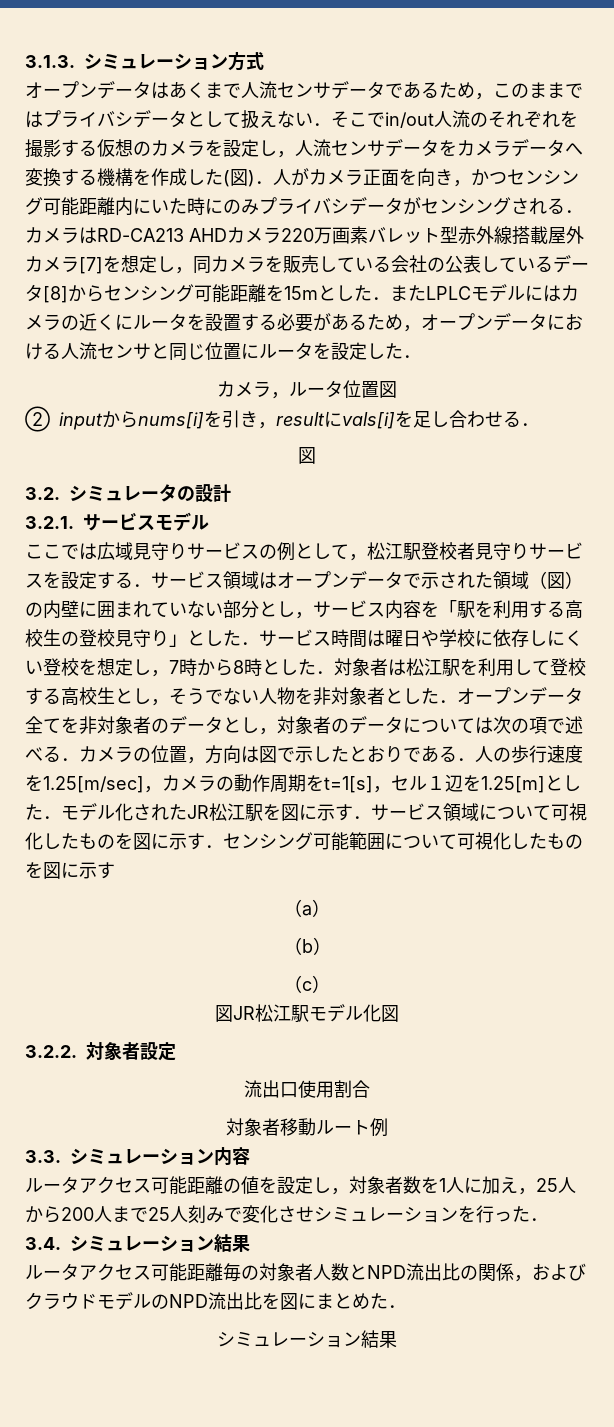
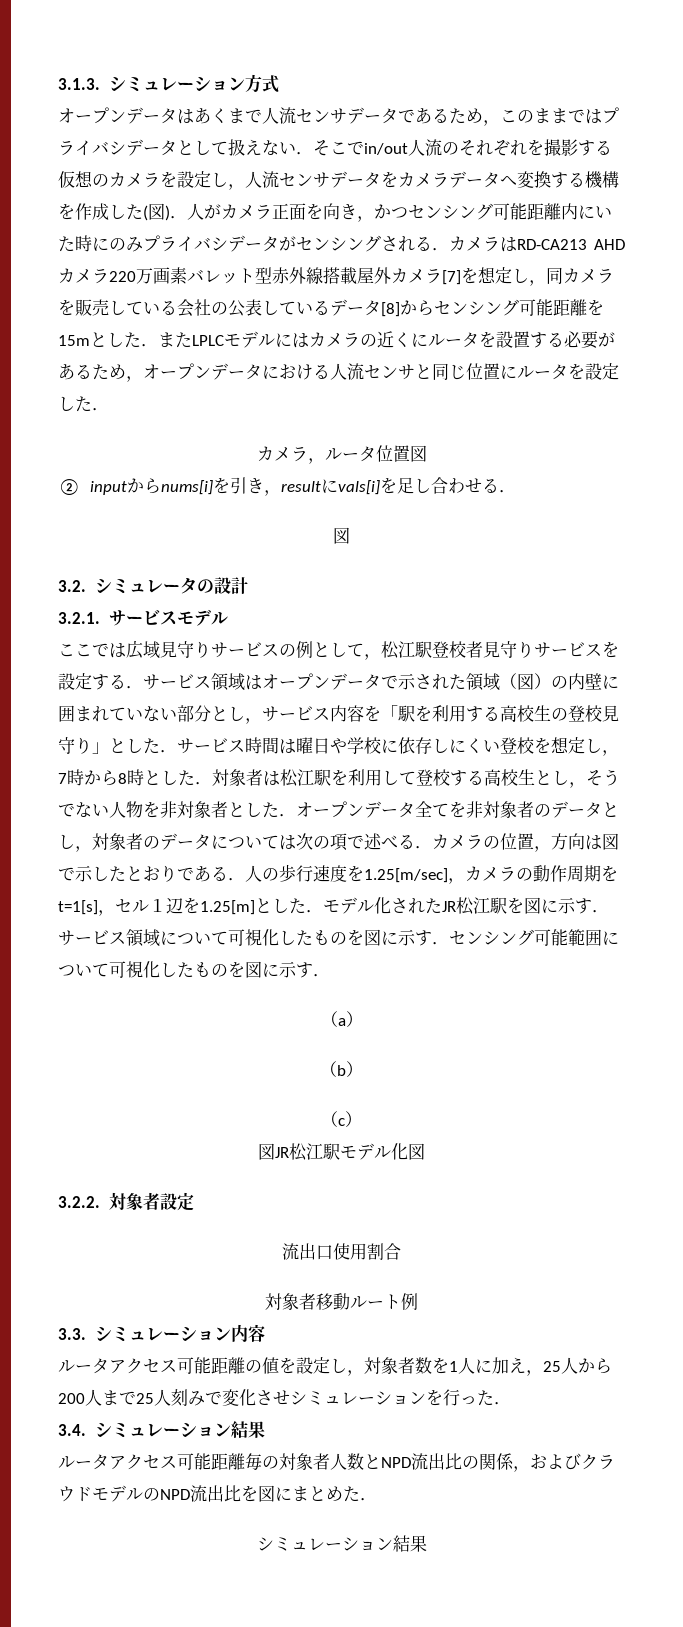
- ここでは広域見守りサービスの例として，松江駅登校者見守りサービスを設定する．サービス領域はオープンデータで示された領域（図）の内壁に囲まれていない部分とし，サービス内容を「駅を利用する高校生の登校見守り」とした．サービス時間は曜日や学校に依存しにくい登校を想定し，7時から8時とした．対象者は松江駅を利用して登校する高校生とし，そうでない人物を非対象者とした．オープンデータ全てを非対象者のデータとし，対象者のデータについては次の項で述べる．カメラの位置，方向は図で示したとおりである．人の歩行速度を1.25[m/sec]，カメラの動作周期をt=1[s]，セル１辺を1.25[m]とした．モデル化されたJR松江駅を図に示す．サービス領域について可視化したものを図に示す．センシング可能範囲について可視化したものを図に示す
+ ここでは広域見守りサービスの例として，松江駅登校者見守りサービスを設定する．サービス領域はオープンデータで示された領域（図）の内壁に囲まれていない部分とし，サービス内容を「駅を利用する高校生の登校見守り」とした．サービス時間は曜日や学校に依存しにくい登校を想定し，7時から8時とした．対象者は松江駅を利用して登校する高校生とし，そうでない人物を非対象者とした．オープンデータ全てを非対象者のデータとし，対象者のデータについては次の項で述べる．カメラの位置，方向は図で示したとおりである．人の歩行速度を1.25[m/sec]，カメラの動作周期をt=1[s]，セル１辺を1.25[m]とした．モデル化されたJR松江駅を図に示す．サービス領域について可視化したものを図に示す．センシング可能範囲について可視化したものを図に示す．

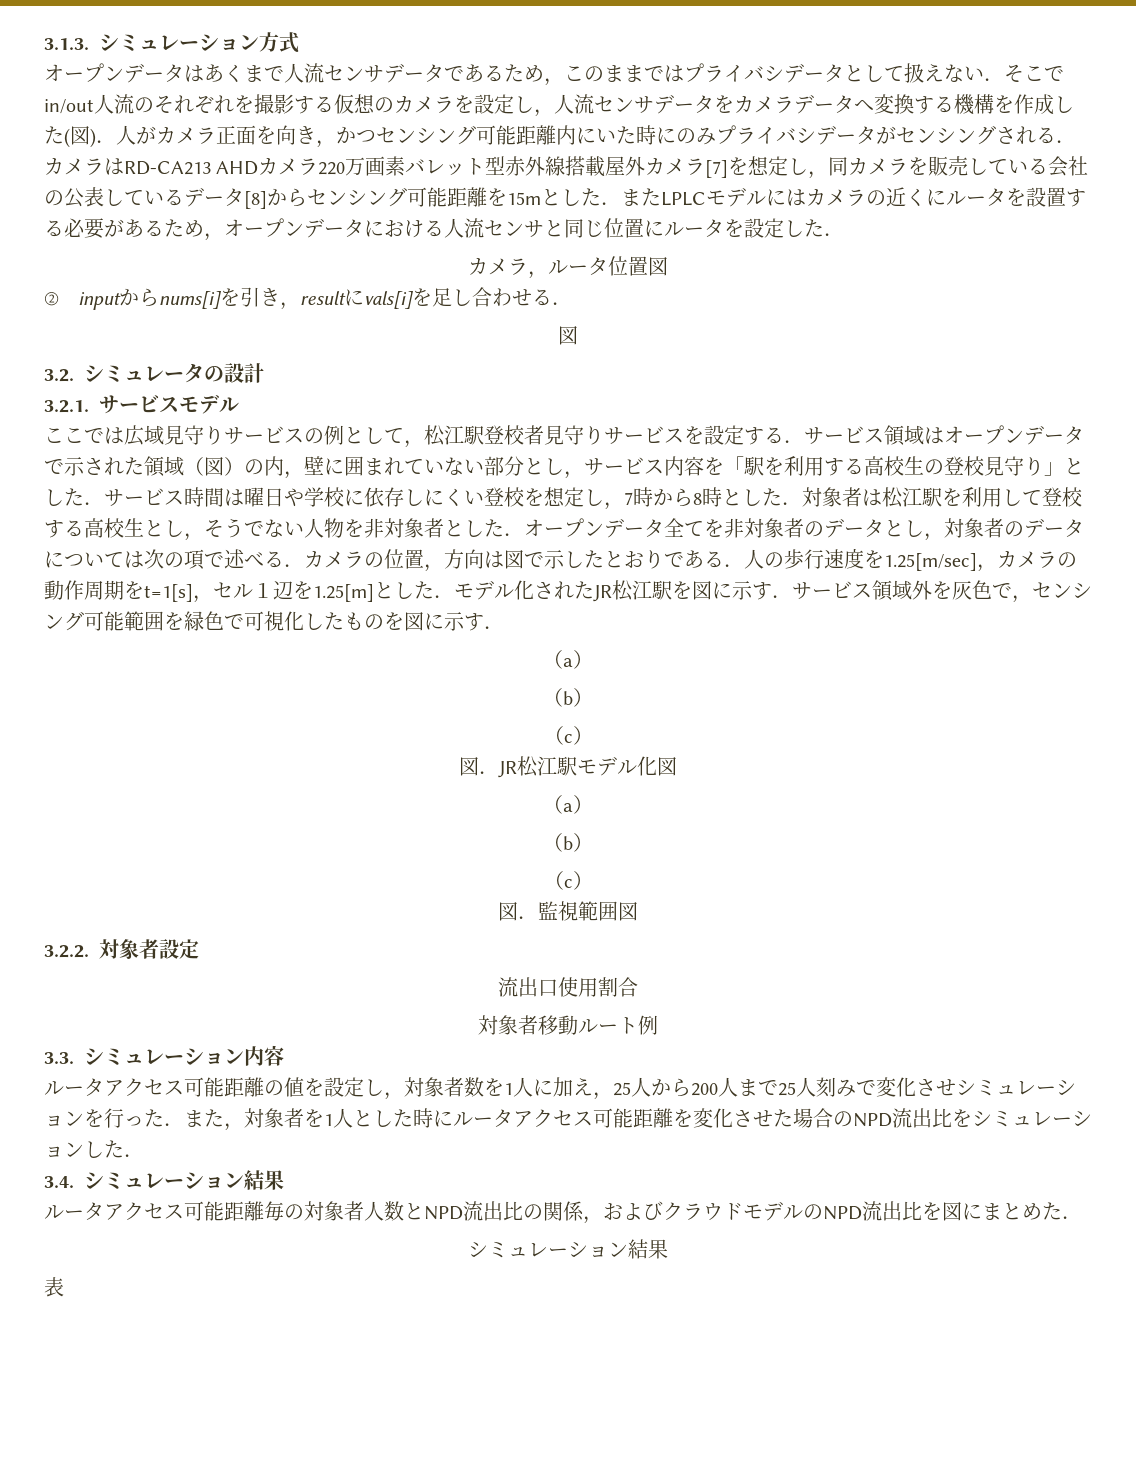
- ここでは広域見守りサービスの例として，松江駅登校者見守りサービスを設定する．サービス領域はオープンデータで示された領域（図）の内壁に囲まれていない部分とし，サービス内容を「駅を利用する高校生の登校見守り」とした．サービス時間は曜日や学校に依存しにくい登校を想定し，7時から8時とした．対象者は松江駅を利用して登校する高校生とし，そうでない人物を非対象者とした．オープンデータ全てを非対象者のデータとし，対象者のデータについては次の項で述べる．カメラの位置，方向は図で示したとおりである．人の歩行速度を1.25[m/sec]，カメラの動作周期をt=1[s]，セル１辺を1.25[m]とした．モデル化されたJR松江駅を図に示す．サービス領域について可視化したものを図に示す．センシング可能範囲について可視化したものを図に示す．
+ ここでは広域見守りサービスの例として，松江駅登校者見守りサービスを設定する．サービス領域はオープンデータで示された領域（図）の内，壁に囲まれていない部分とし，サービス内容を「駅を利用する高校生の登校見守り」とした．サービス時間は曜日や学校に依存しにくい登校を想定し，7時から8時とした．対象者は松江駅を利用して登校する高校生とし，そうでない人物を非対象者とした．オープンデータ全てを非対象者のデータとし，対象者のデータについては次の項で述べる．カメラの位置，方向は図で示したとおりである．人の歩行速度を1.25[m/sec]，カメラの動作周期をt=1[s]，セル１辺を1.25[m]とした．モデル化されたJR松江駅を図に示す．サービス領域外を灰色で，センシング可能範囲を緑色で可視化したものを図に示す．
- 図JR松江駅モデル化図
+ 図．JR松江駅モデル化図
+ （a）
+ （b）
+ （c）
+ 図．監視範囲図
- ルータアクセス可能距離の値を設定し，対象者数を1人に加え，25人から200人まで25人刻みで変化させシミュレーションを行った．
+ ルータアクセス可能距離の値を設定し，対象者数を1人に加え，25人から200人まで25人刻みで変化させシミュレーションを行った．また，対象者を1人とした時にルータアクセス可能距離を変化させた場合のNPD流出比をシミュレーションした．
  ルータアクセス可能距離毎の対象者人数とNPD流出比の関係，およびクラウドモデルのNPD流出比を図にまとめた．
  シミュレーション結果
+ 表

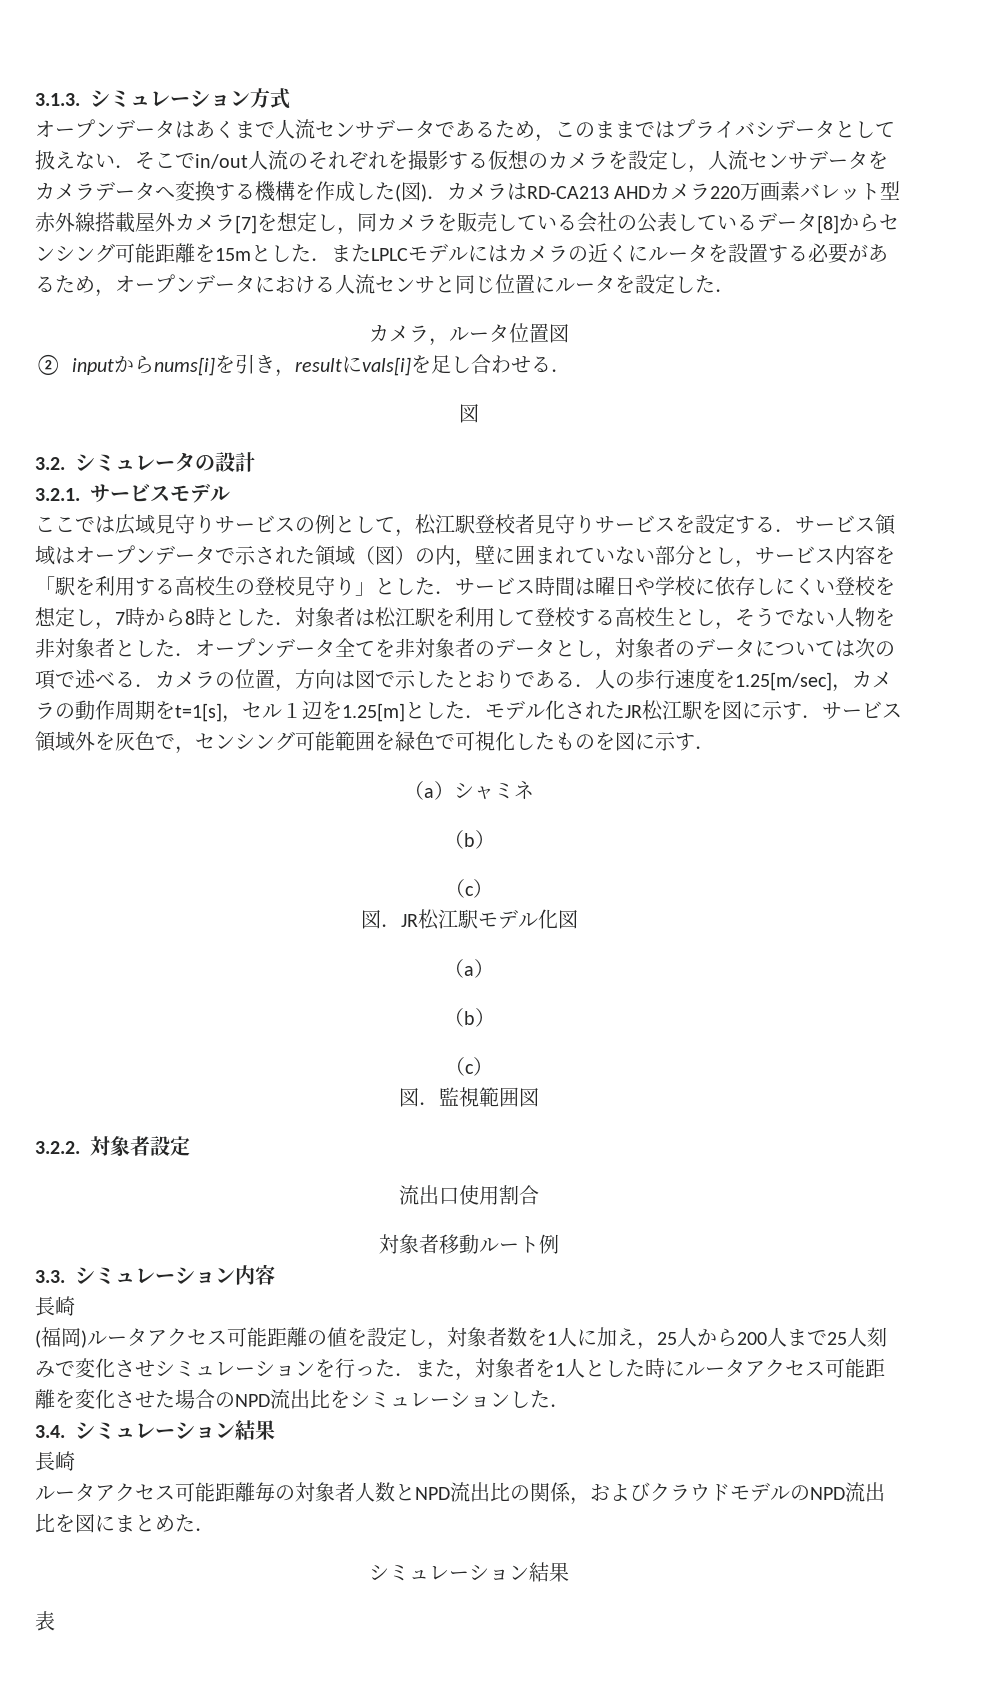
- オープンデータはあくまで人流センサデータであるため，このままではプライバシデータとして扱えない．そこでin/out人流のそれぞれを撮影する仮想のカメラを設定し，人流センサデータをカメラデータへ変換する機構を作成した(図)．人がカメラ正面を向き，かつセンシング可能距離内にいた時にのみプライバシデータがセンシングされる．カメラはRD-CA213 AHDカメラ220万画素バレット型赤外線搭載屋外カメラ[7]を想定し，同カメラを販売している会社の公表しているデータ[8]からセンシング可能距離を15mとした．またLPLCモデルにはカメラの近くにルータを設置する必要があるため，オープンデータにおける人流センサと同じ位置にルータを設定した．
+ オープンデータはあくまで人流センサデータであるため，このままではプライバシデータとして扱えない．そこでin/out人流のそれぞれを撮影する仮想のカメラを設定し，人流センサデータをカメラデータへ変換する機構を作成した(図)．カメラはRD-CA213 AHDカメラ220万画素バレット型赤外線搭載屋外カメラ[7]を想定し，同カメラを販売している会社の公表しているデータ[8]からセンシング可能距離を15mとした．またLPLCモデルにはカメラの近くにルータを設置する必要があるため，オープンデータにおける人流センサと同じ位置にルータを設定した．
  ここでは広域見守りサービスの例として，松江駅登校者見守りサービスを設定する．サービス領域はオープンデータで示された領域（図）の内，壁に囲まれていない部分とし，サービス内容を「駅を利用する高校生の登校見守り」とした．サービス時間は曜日や学校に依存しにくい登校を想定し，7時から8時とした．対象者は松江駅を利用して登校する高校生とし，そうでない人物を非対象者とした．オープンデータ全てを非対象者のデータとし，対象者のデータについては次の項で述べる．カメラの位置，方向は図で示したとおりである．人の歩行速度を1.25[m/sec]，カメラの動作周期をt=1[s]，セル１辺を1.25[m]とした．モデル化されたJR松江駅を図に示す．サービス領域外を灰色で，センシング可能範囲を緑色で可視化したものを図に示す．
- （a）
+ （a）シャミネ
  3.3.シミュレーション内容
- ルータアクセス可能距離の値を設定し，対象者数を1人に加え，25人から200人まで25人刻みで変化させシミュレーションを行った．また，対象者を1人とした時にルータアクセス可能距離を変化させた場合のNPD流出比をシミュレーションした．
+ 長崎
+ (福岡)ルータアクセス可能距離の値を設定し，対象者数を1人に加え，25人から200人まで25人刻みで変化させシミュレーションを行った．また，対象者を1人とした時にルータアクセス可能距離を変化させた場合のNPD流出比をシミュレーションした．
  3.4.シミュレーション結果
+ 長崎

